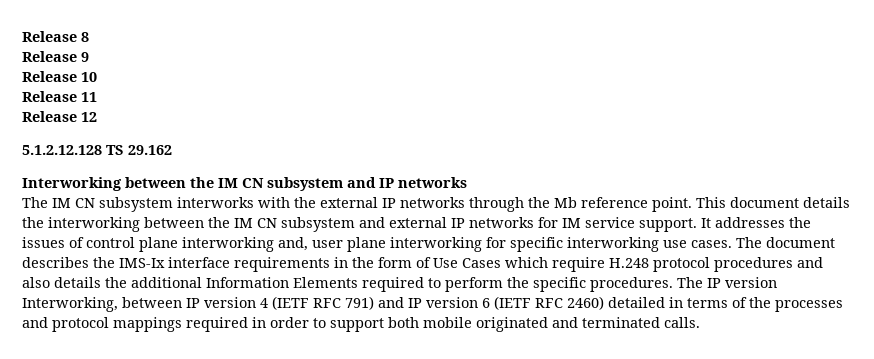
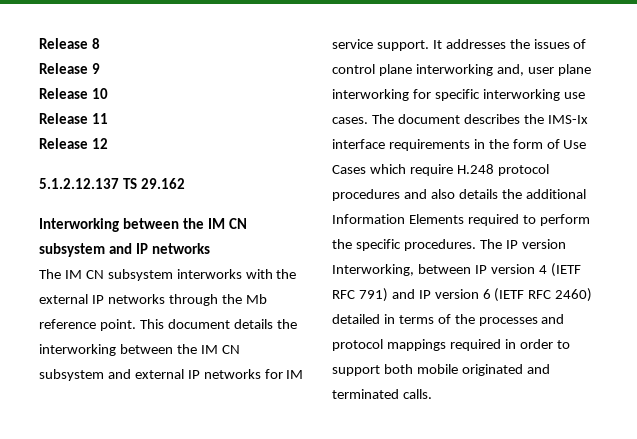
- 5.1.2.12.128 TS 29.162
+ 5.1.2.12.137 TS 29.162

